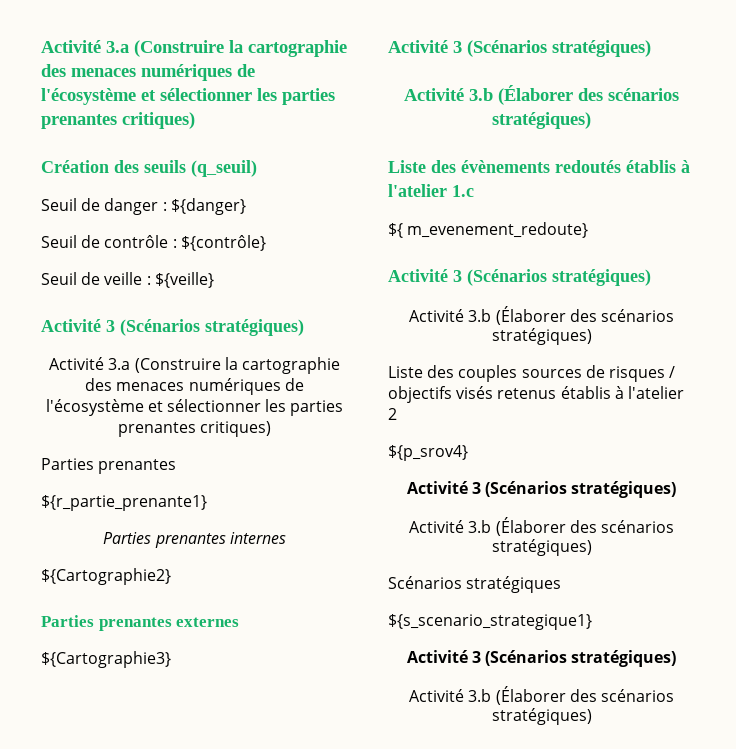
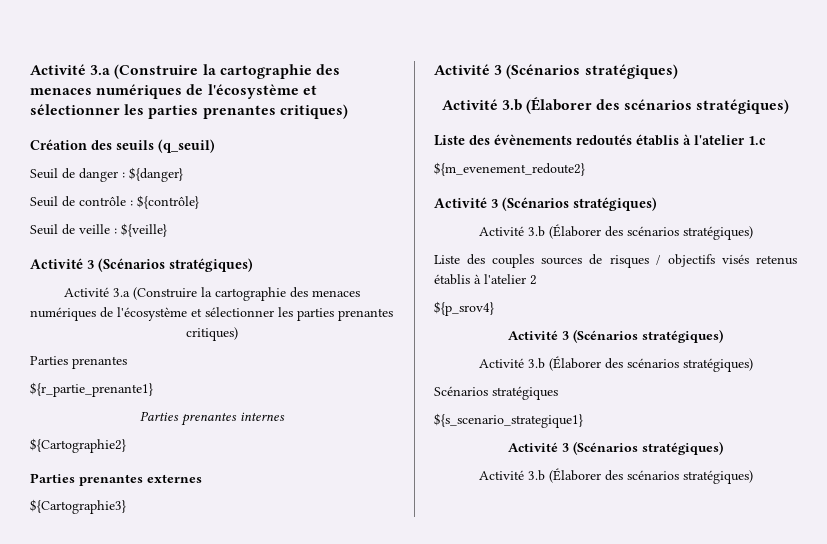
- ${ m_evenement_redoute}
+ ${m_evenement_redoute2}

